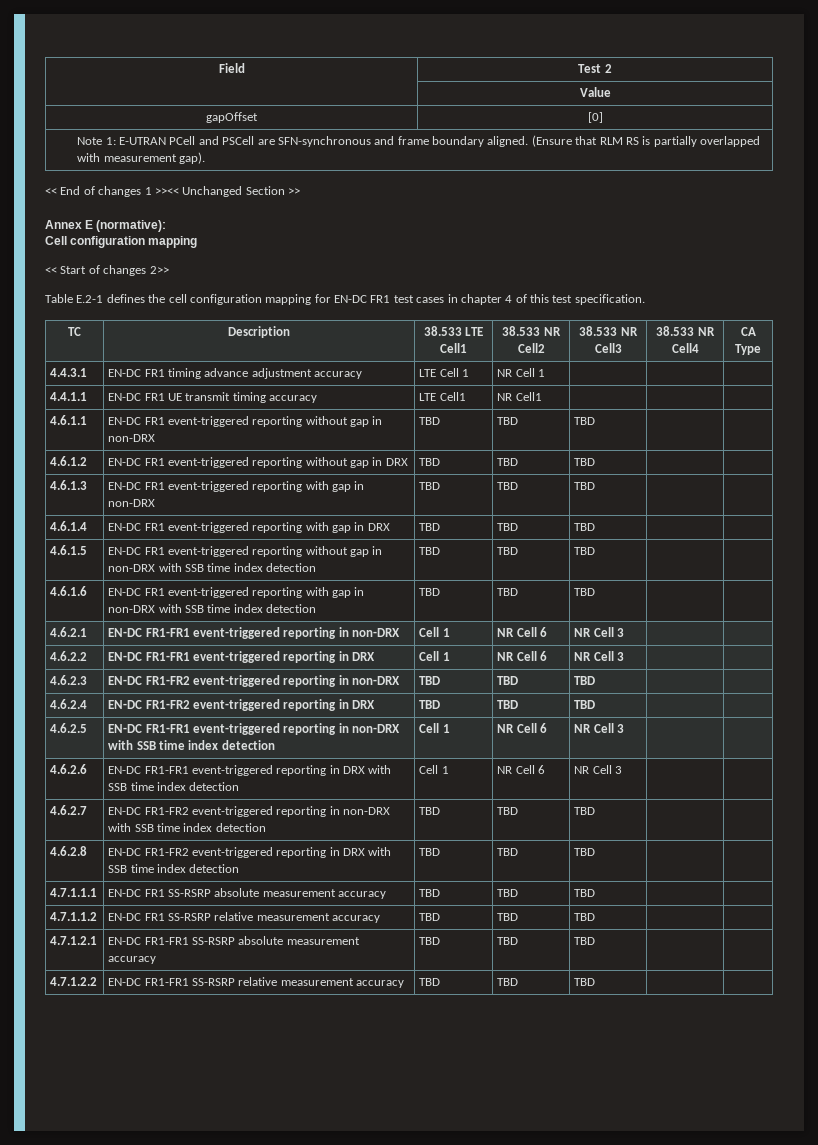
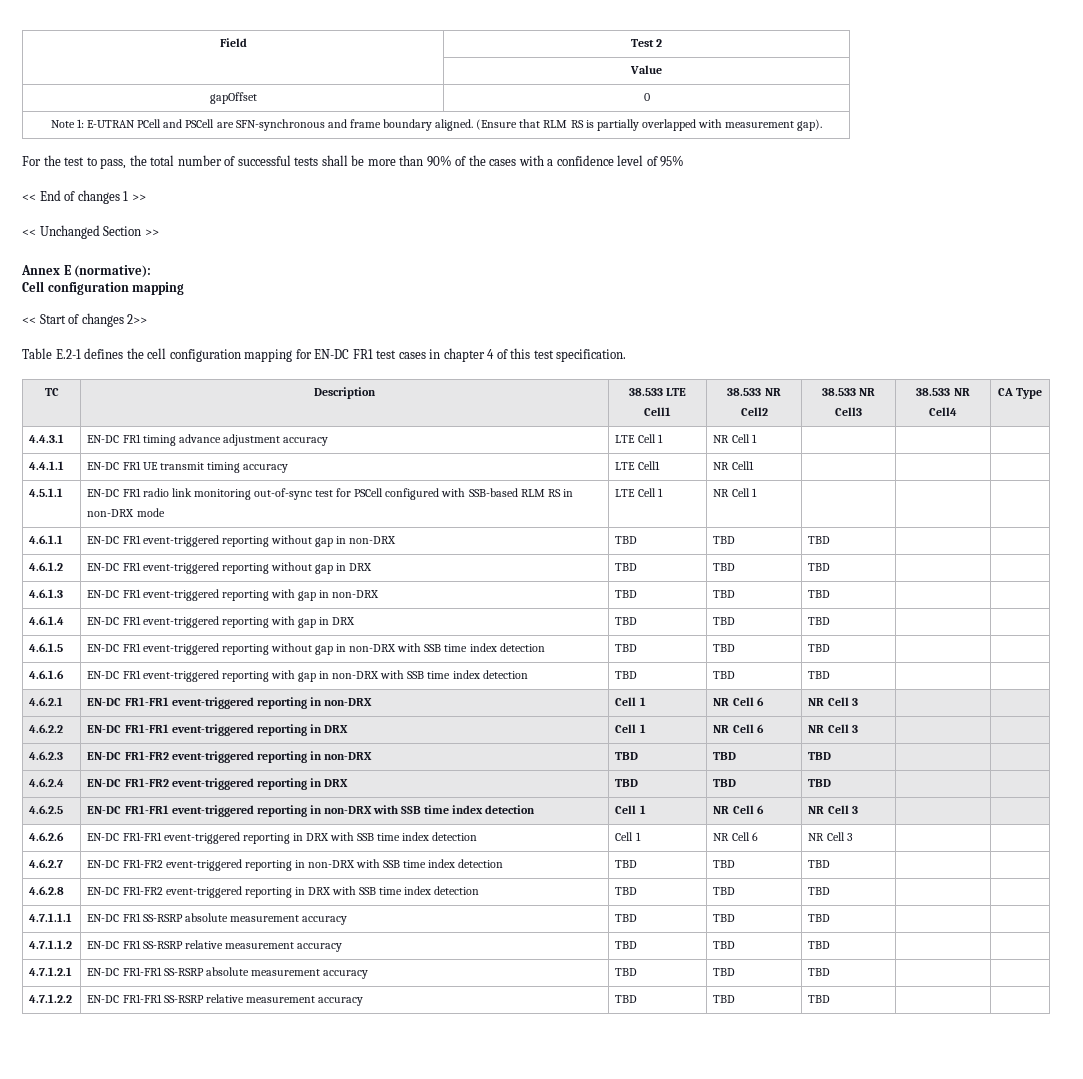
- gapOffset | [0]
+ gapOffset | 0
+ For the test to pass, the total number of successful tests shall be more than 90% of the cases with a confidence level of 95%
- << End of changes 1 >><< Unchanged Section >>
+ << End of changes 1 >>
+ << Unchanged Section >>
+ 4.5.1.1 | EN-DC FR1 radio link monitoring out-of-sync test for PSCell configured with SSB-based RLM RS in non-DRX mode | LTE Cell 1 | NR Cell 1 | | |

